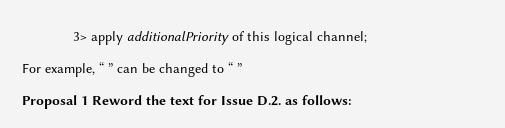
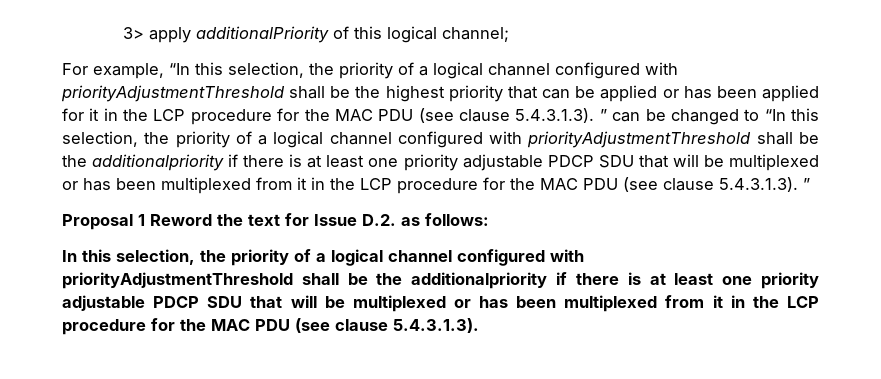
- For example, “ ” can be changed to “ ”
+ For example, “In this selection, the priority of a logical channel configured with priorityAdjustmentThreshold shall be the highest priority that can be applied or has been applied for it in the LCP procedure for the MAC PDU (see clause 5.4.3.1.3). ” can be changed to “In this selection, the priority of a logical channel configured with priorityAdjustmentThreshold shall be the additionalpriority if there is at least one priority adjustable PDCP SDU that will be multiplexed or has been multiplexed from it in the LCP procedure for the MAC PDU (see clause 5.4.3.1.3). ”
+ In this selection, the priority of a logical channel configured with priorityAdjustmentThreshold shall be the additionalpriority if there is at least one priority adjustable PDCP SDU that will be multiplexed or has been multiplexed from it in the LCP procedure for the MAC PDU (see clause 5.4.3.1.3).

